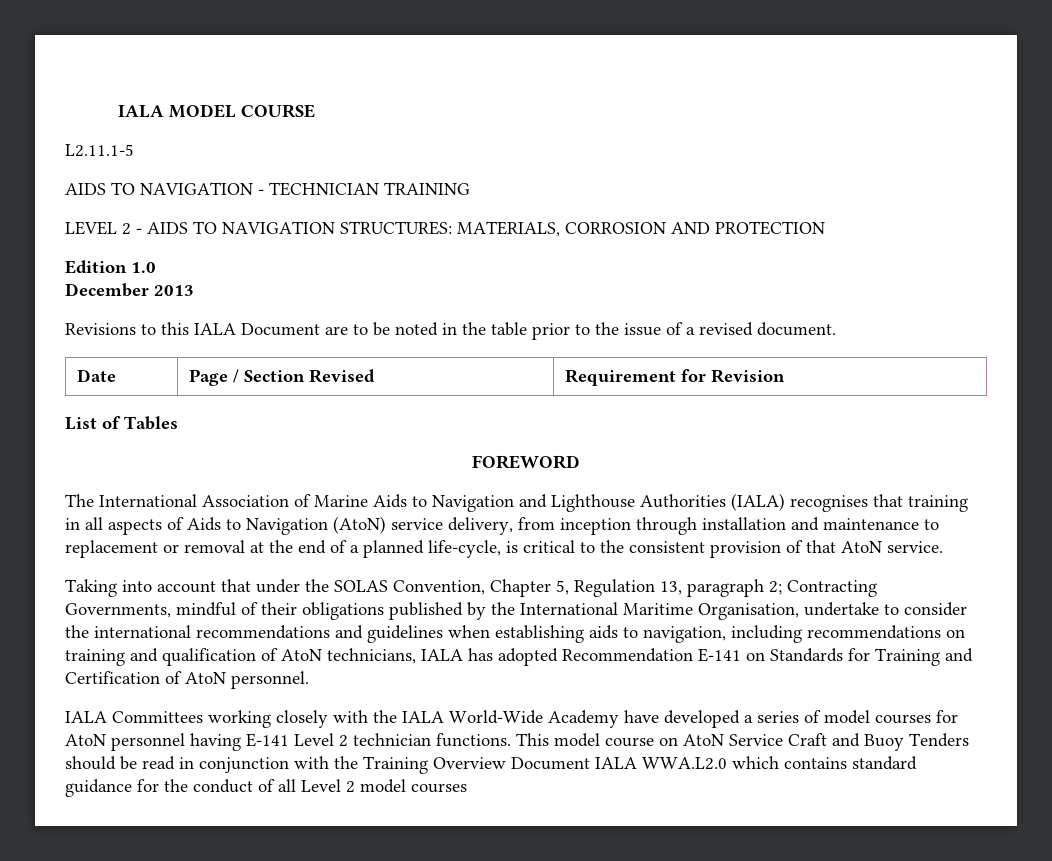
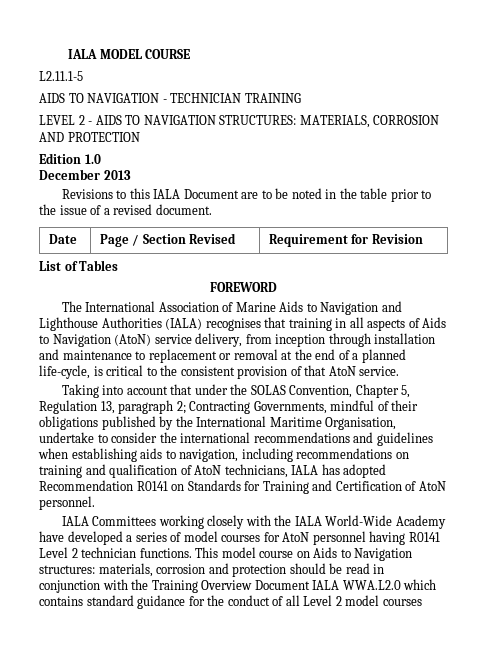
- Contracting Governments, mindful of their obligations published by the International Maritime Organisation, undertake to consider the international recommendations and guidelines when establishing aids to navigation, including recommendations on training and qualification of AtoN technicians, IALA has adopted Recommendation E-141 on Standards for Training and Certification of AtoN personnel.
+ Contracting Governments, mindful of their obligations published by the International Maritime Organisation, undertake to consider the international recommendations and guidelines when establishing aids to navigation, including recommendations on training and qualification of AtoN technicians, IALA has adopted Recommendation R0141 on Standards for Training and Certification of AtoN personnel.
- IALA Committees working closely with the IALA World-Wide Academy have developed a series of model courses for AtoN personnel having E-141 Level 2 technician functions.
+ IALA Committees working closely with the IALA World-Wide Academy have developed a series of model courses for AtoN personnel having R0141 Level 2 technician functions.
- This model course on AtoN Service Craft and Buoy Tenders should be read in conjunction with the Training Overview Document IALA WWA.L2.0 which contains standard guidance for the conduct of all Level 2 model courses
+ This model course on Aids to Navigation structures: materials, corrosion and protection should be read in conjunction with the Training Overview Document IALA WWA.L2.0 which contains standard guidance for the conduct of all Level 2 model courses

